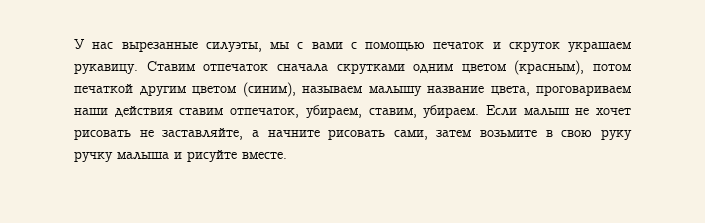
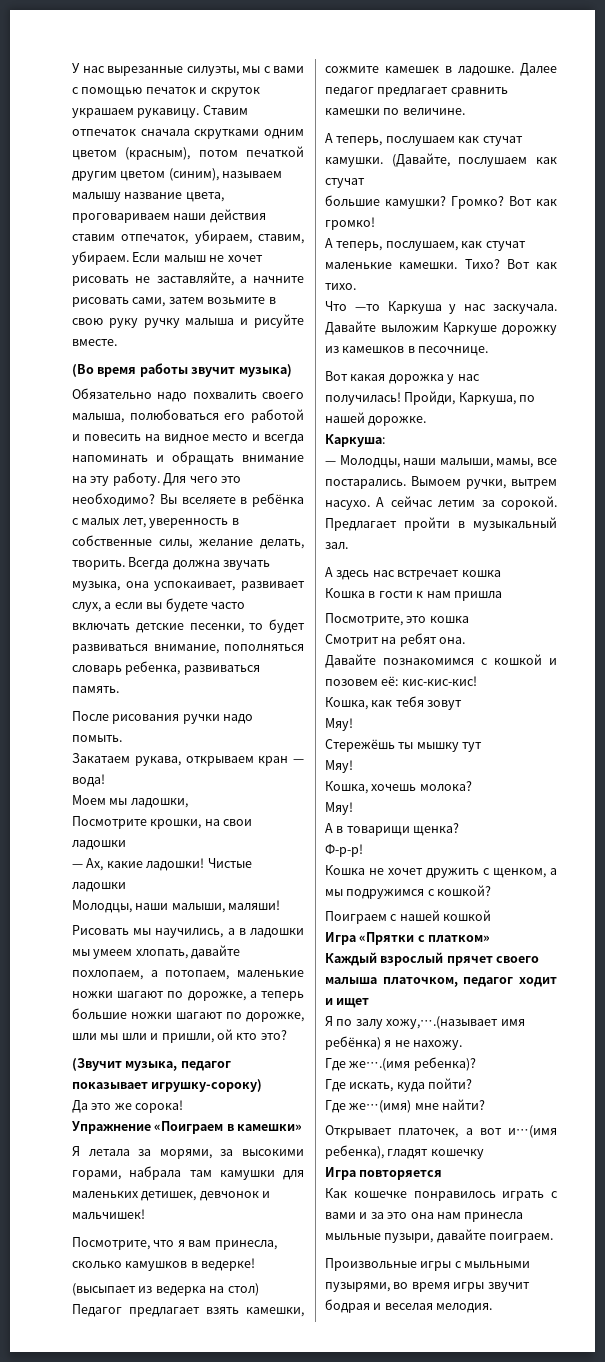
+ (Во время работы звучит музыка)
+ Обязательно надо похвалить своего малыша, полюбоваться его работой и повесить на видное место и всегда напоминать и обращать внимание на эту работу. Для чего это необходимо? Вы вселяете в ребёнка с малых лет, уверенность в собственные силы, желание делать, творить. Всегда должна звучать музыка, она успокаивает, развивает слух, а если вы будете часто включать детские песенки, то будет развиваться внимание, пополняться словарь ребенка, развиваться память.
+ После рисования ручки надо помыть.
+ Закатаем рукава, открываем кран — вода!
+ Моем мы ладошки,
+ Посмотрите крошки, на свои ладошки
+ — Ах, какие ладошки! Чистые ладошки
+ Молодцы, наши малыши, маляши!
+ Рисовать мы научились, а в ладошки мы умеем хлопать, давайте похлопаем, а потопаем, маленькие ножки шагают по дорожке, а теперь большие ножки шагают по дорожке, шли мы шли и пришли, ой кто это?
+ (Звучит музыка, педагог показывает игрушку-сороку)
+ Да это же сорока!
+ Упражнение «Поиграем в камешки»
+ Я летала за морями, за высокими горами, набрала там камушки для маленьких детишек, девчонок и мальчишек!
+ Посмотрите, что я вам принесла, сколько камушков в ведерке!
+ (высыпает из ведерка на стол) Педагог предлагает взять камешки, сожмите камешек в ладошке. Далее педагог предлагает сравнить камешки по величине.
+ А теперь, послушаем как стучат камушки. (Давайте, послушаем как стучат
+ большие камушки? Громко? Вот как громко!
+ А теперь, послушаем, как стучат маленькие камешки. Тихо? Вот как тихо.
+ Что —то Каркуша у нас заскучала. Давайте выложим Каркуше дорожку из камешков в песочнице.
+ Вот какая дорожка у нас получилась! Пройди, Каркуша, по нашей дорожке.
+ Каркуша:
+ — Молодцы, наши малыши, мамы, все постарались. Вымоем ручки, вытрем насухо. А сейчас летим за сорокой. Предлагает пройти в музыкальный зал.
+ А здесь нас встречает кошка
+ Кошка в гости к нам пришла
+ Посмотрите, это кошка
+ Смотрит на ребят она.
+ Давайте познакомимся с кошкой и позовем её: кис-кис-кис!
+ Кошка, как тебя зовут
+ Мяу!
+ Стережёшь ты мышку тут
+ Мяу!
+ Кошка, хочешь молока?
+ Мяу!
+ А в товарищи щенка?
+ Ф-р-р!
+ Кошка не хочет дружить с щенком, а мы подружимся с кошкой?
+ Поиграем с нашей кошкой
+ Игра «Прятки с платком»
+ Каждый взрослый прячет своего малыша платочком, педагог ходит и ищет
+ Я по залу хожу,….(называет имя ребёнка) я не нахожу.
+ Где же….(имя ребенка)?
+ Где искать, куда пойти?
+ Где же…(имя) мне найти?
+ Открывает платочек, а вот и…(имя ребенка), гладят кошечку
+ Игра повторяется
+ Как кошечке понравилось играть с вами и за это она нам принесла мыльные пузыри, давайте поиграем.
+ Произвольные игры с мыльными пузырями, во время игры звучит бодрая и веселая мелодия.

